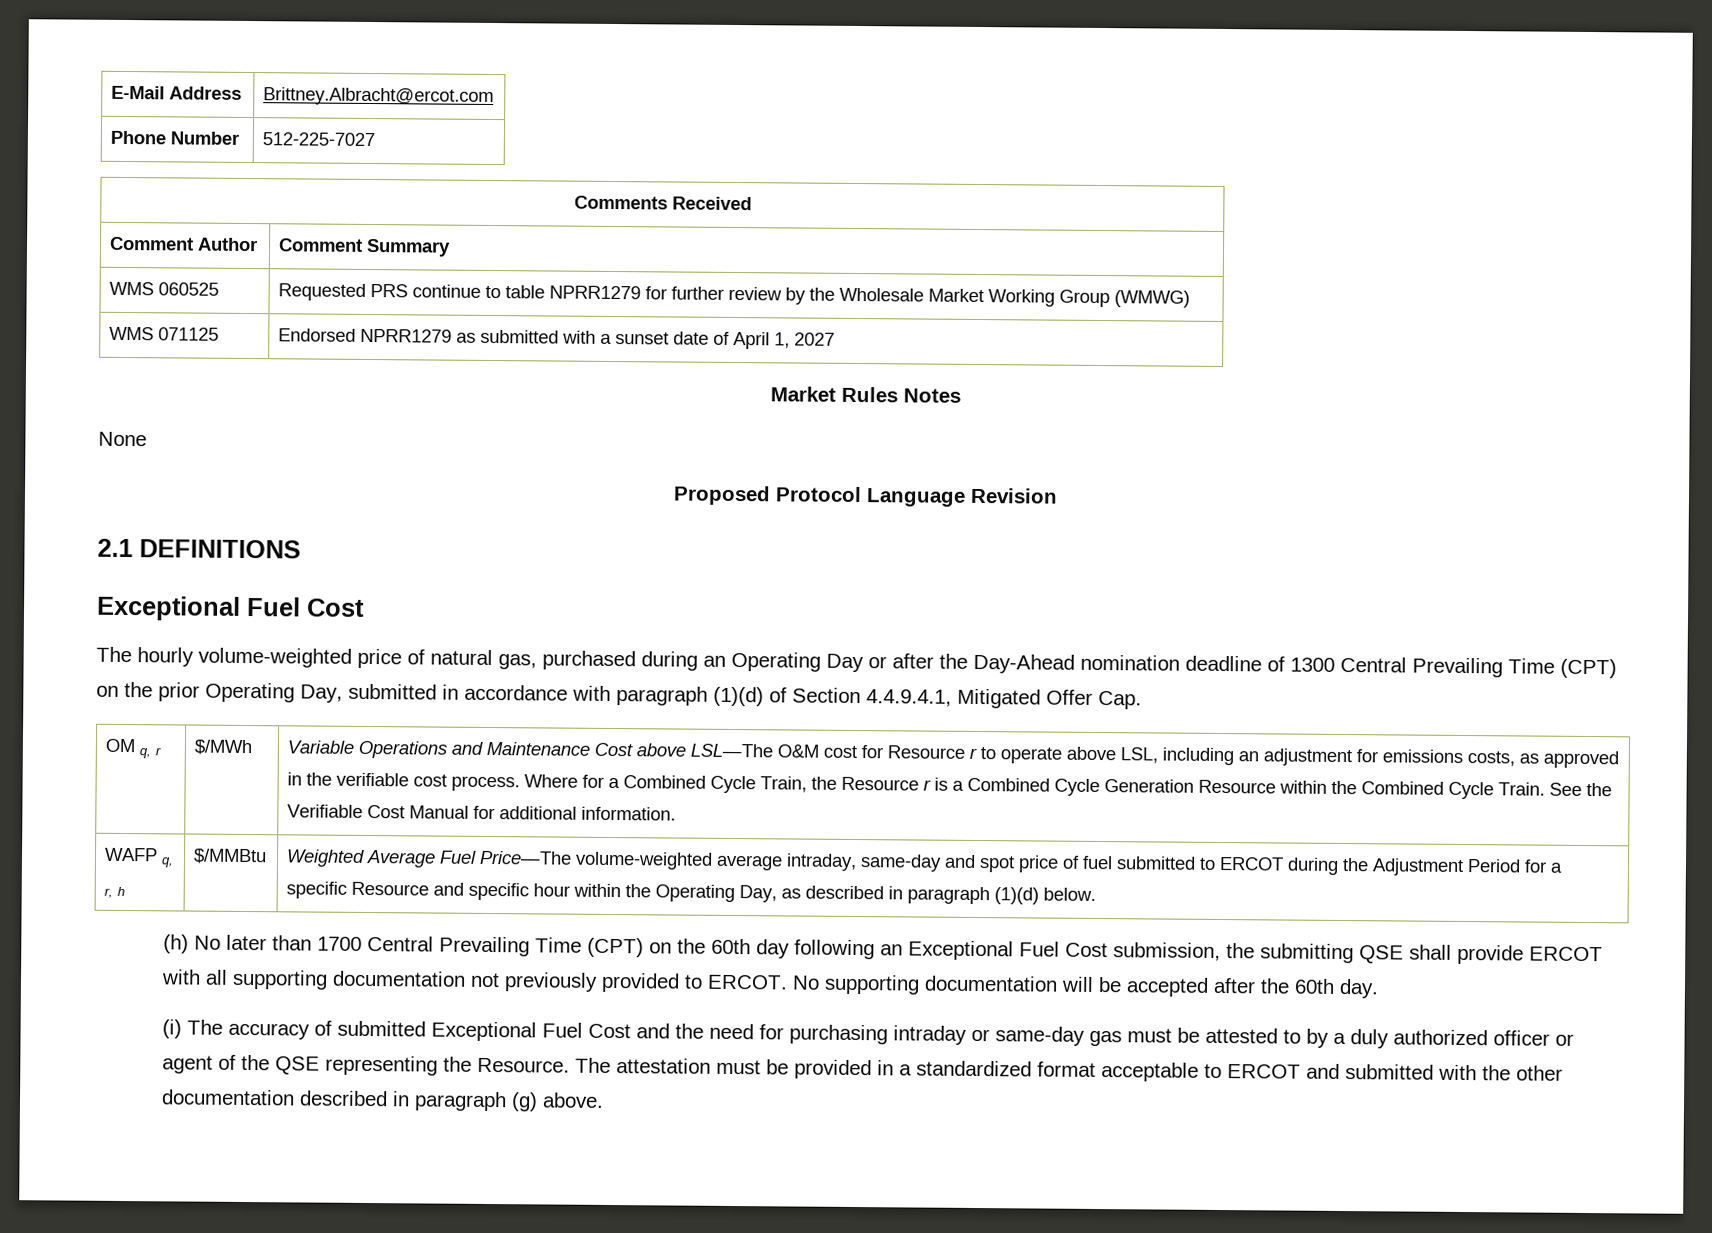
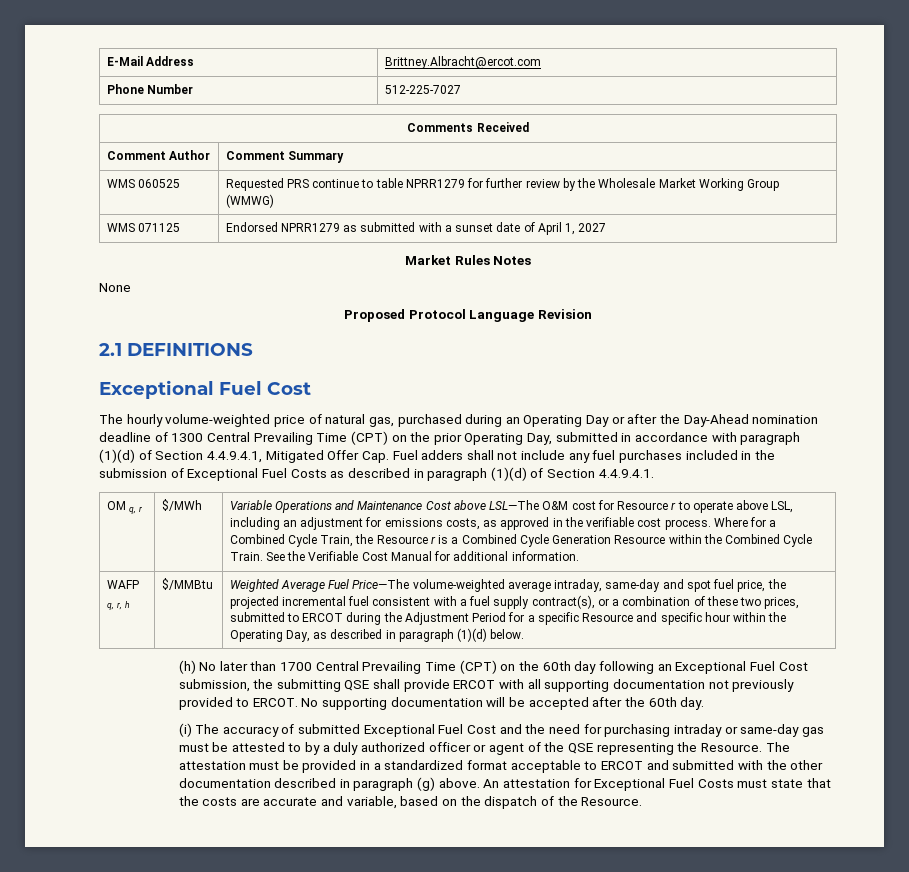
- The hourly volume-weighted price of natural gas, purchased during an Operating Day or after the Day-Ahead nomination deadline of 1300 Central Prevailing Time (CPT) on the prior Operating Day, submitted in accordance with paragraph (1)(d) of Section 4.4.9.4.1, Mitigated Offer Cap.
+ The hourly volume-weighted price of natural gas, purchased during an Operating Day or after the Day-Ahead nomination deadline of 1300 Central Prevailing Time (CPT) on the prior Operating Day, submitted in accordance with paragraph (1)(d) of Section 4.4.9.4.1, Mitigated Offer Cap. Fuel adders shall not include any fuel purchases included in the submission of Exceptional Fuel Costs as described in paragraph (1)(d) of Section 4.4.9.4.1.
- Weighted Average Fuel Price—The volume-weighted average intraday, same-day and spot price of fuel submitted to ERCOT during the Adjustment Period for a specific Resource and specific hour within the Operating Day, as described in paragraph (1)(d) below.
+ Weighted Average Fuel Price—The volume-weighted average intraday, same-day and spot fuel price, the projected incremental fuel consistent with a fuel supply contract(s), or a combination of these two prices, submitted to ERCOT during the Adjustment Period for a specific Resource and specific hour within the Operating Day, as described in paragraph (1)(d) below.
+ An attestation for Exceptional Fuel Costs must state that the costs are accurate and variable, based on the dispatch of the Resource.

